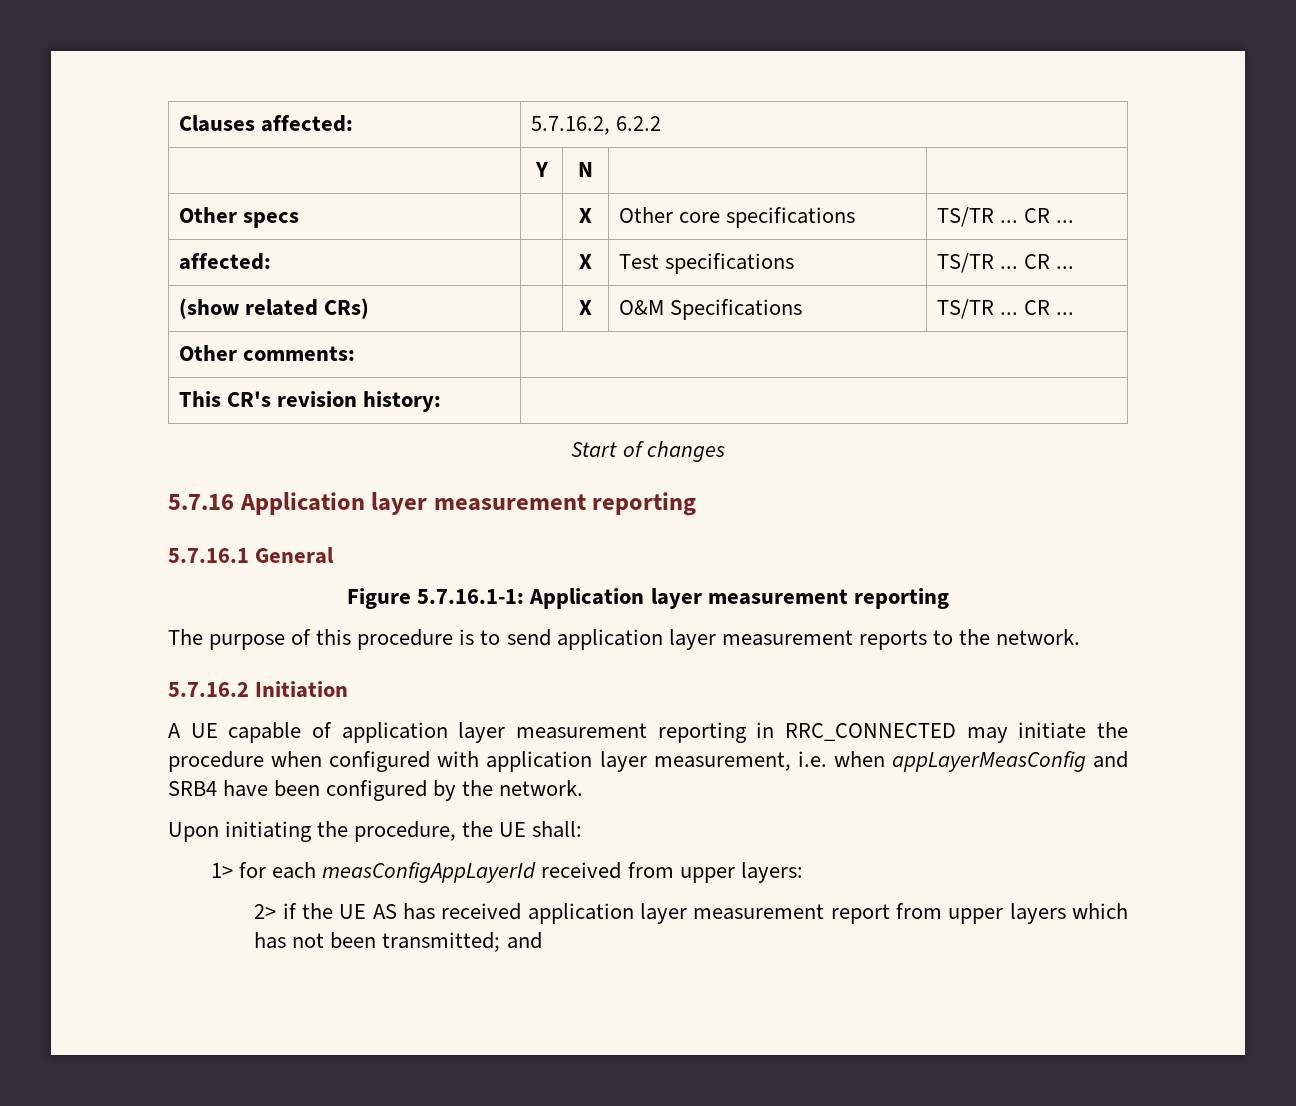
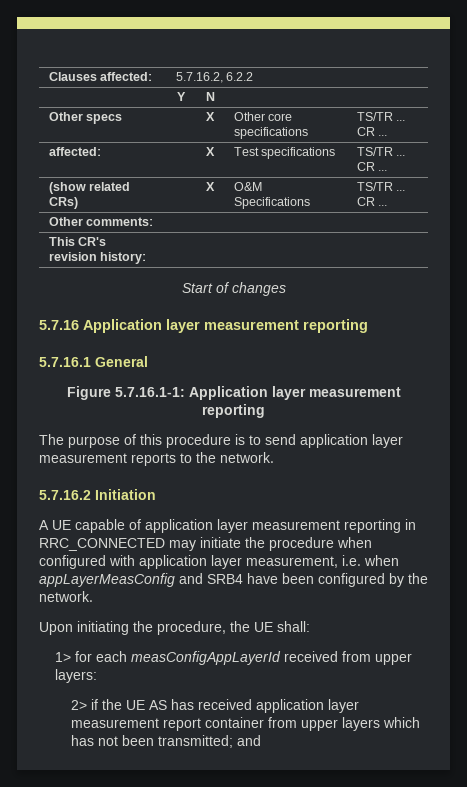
- 2> if the UE AS has received application layer measurement report from upper layers which has not been transmitted; and
+ 2> if the UE AS has received application layer measurement report container from upper layers which has not been transmitted; and

